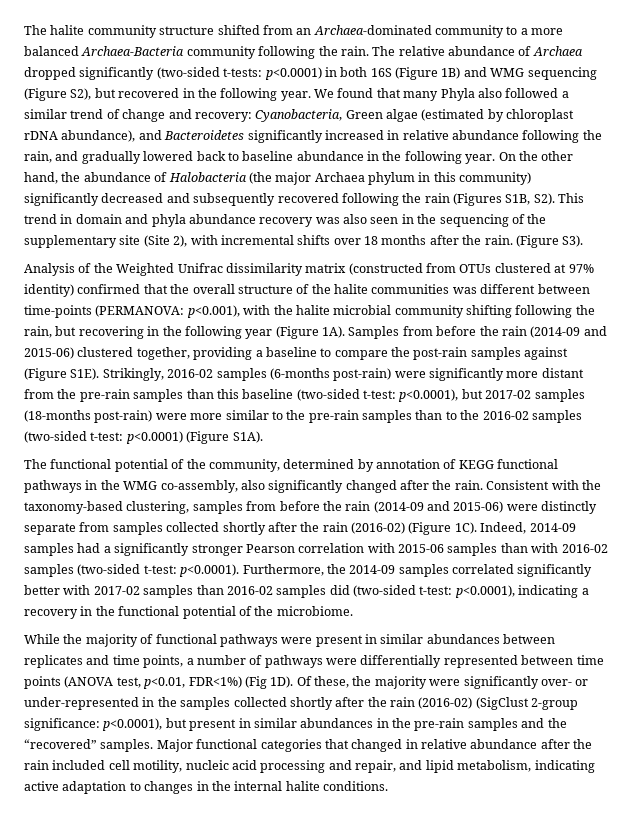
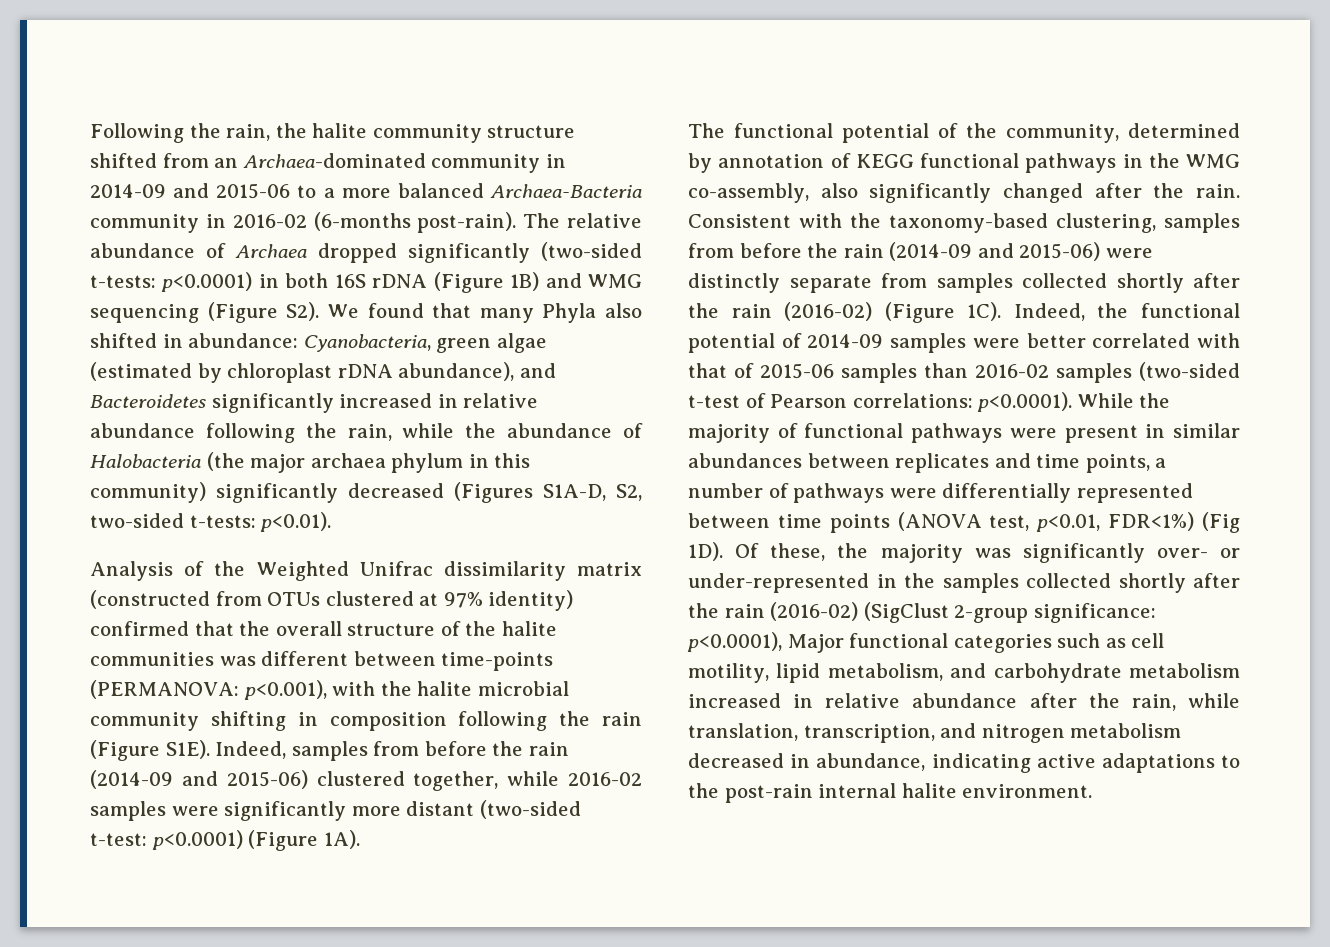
- The halite community structure shifted from an Archaea-dominated community to a more balanced Archaea-Bacteria community following the rain.
+ Following the rain, the halite community structure shifted from an Archaea-dominated community in 2014-09 and 2015-06 to a more balanced Archaea-Bacteria community in 2016-02 (6-months post-rain).
- The relative abundance of Archaea dropped significantly (two-sided t-tests: p<0.0001) in both 16S (Figure 1B) and WMG sequencing (Figure S2), but recovered in the following year. We found that many Phyla also followed a similar trend of change and recovery: Cyanobacteria, Green algae (estimated by chloroplast rDNA abundance), and Bacteroidetes significantly increased in relative abundance following the rain, and gradually lowered back to baseline abundance in the following year. On the other hand, the abundance of Halobacteria (the major Archaea phylum in this community) significantly decreased and subsequently recovered following the rain (Figures S1B, S2). This trend in domain and phyla abundance recovery was also seen in the sequencing of the supplementary site (Site 2), with incremental shifts over 18 months after the rain. (Figure S3).
+ The relative abundance of Archaea dropped significantly (two-sided t-tests: p<0.0001) in both 16S rDNA (Figure 1B) and WMG sequencing (Figure S2). We found that many Phyla also shifted in abundance: Cyanobacteria, green algae (estimated by chloroplast rDNA abundance), and Bacteroidetes significantly increased in relative abundance following the rain, while the abundance of Halobacteria (the major archaea phylum in this community) significantly decreased (Figures S1A-D, S2, two-sided t-tests: p<0.01).
- Analysis of the Weighted Unifrac dissimilarity matrix (constructed from OTUs clustered at 97% identity) confirmed that the overall structure of the halite communities was different between time-points (PERMANOVA: p<0.001), with the halite microbial community shifting following the rain, but recovering in the following year (Figure 1A). Samples from before the rain (2014-09 and 2015-06) clustered together, providing a baseline to compare the post-rain samples against (Figure S1E). Strikingly, 2016-02 samples (6-months post-rain) were significantly more distant from the pre-rain samples than this baseline (two-sided t-test: p<0.0001), but 2017-02 samples (18-months post-rain) were more similar to the pre-rain samples than to the 2016-02 samples (two-sided t-test: p<0.0001) (Figure S1A).
+ Analysis of the Weighted Unifrac dissimilarity matrix (constructed from OTUs clustered at 97% identity) confirmed that the overall structure of the halite communities was different between time-points (PERMANOVA: p<0.001), with the halite microbial community shifting in composition following the rain (Figure S1E). Indeed, samples from before the rain (2014-09 and 2015-06) clustered together, while 2016-02 samples were significantly more distant (two-sided t-test: p<0.0001) (Figure 1A).
- Indeed, 2014-09 samples had a significantly stronger Pearson correlation with 2015-06 samples than with 2016-02 samples (two-sided t-test: p<0.0001). Furthermore, the 2014-09 samples correlated significantly better with 2017-02 samples than 2016-02 samples did (two-sided t-test: p<0.0001), indicating a recovery in the functional potential of the microbiome.
- While the majority of functional pathways were present in similar abundances between replicates and time points, a number of pathways were differentially represented between time points (ANOVA test, p<0.01, FDR<1%) (Fig 1D).
+ Indeed, the functional potential of 2014-09 samples were better correlated with that of 2015-06 samples than 2016-02 samples (two-sided t-test of Pearson correlations: p<0.0001). While the majority of functional pathways were present in similar abundances between replicates and time points, a number of pathways were differentially represented between time points (ANOVA test, p<0.01, FDR<1%) (Fig 1D).
- Of these, the majority were significantly over- or under-represented in the samples collected shortly after the rain (2016-02) (SigClust 2-group significance: p<0.0001), but present in similar abundances in the pre-rain samples and the “recovered” samples. Major functional categories that changed in relative abundance after the rain included cell motility, nucleic acid processing and repair, and lipid metabolism, indicating active adaptation to changes in the internal halite conditions.
+ Of these, the majority was significantly over- or under-represented in the samples collected shortly after the rain (2016-02) (SigClust 2-group significance: p<0.0001), Major functional categories such as cell motility, lipid metabolism, and carbohydrate metabolism increased in relative abundance after the rain, while translation, transcription, and nitrogen metabolism decreased in abundance, indicating active adaptations to the post-rain internal halite environment.

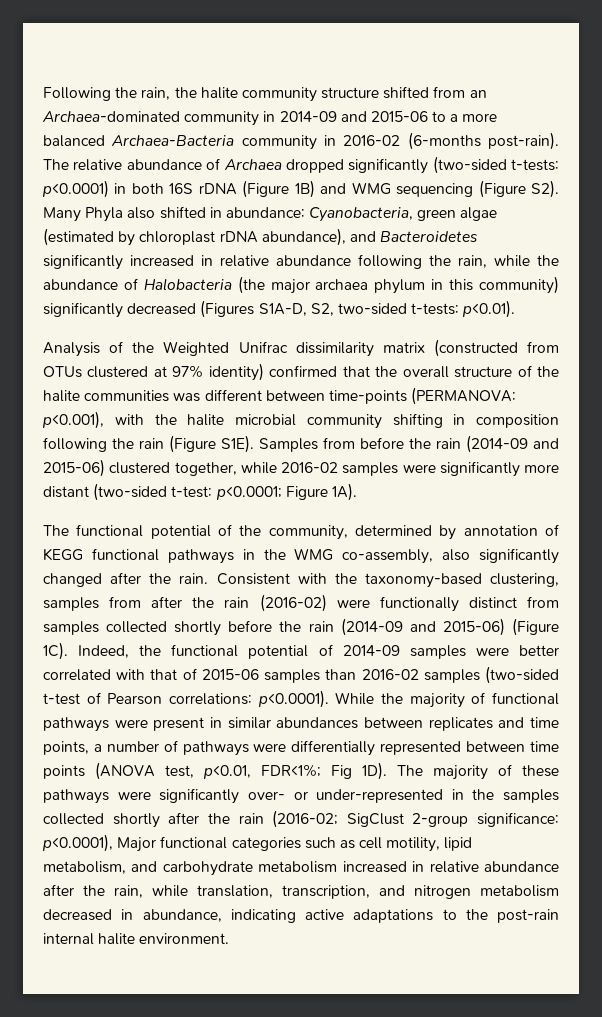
- p<0.0001) in both 16S rDNA (Figure 1B) and WMG sequencing (Figure S2). We found that many Phyla also shifted in abundance:
+ p<0.0001) in both 16S rDNA (Figure 1B) and WMG sequencing (Figure S2). Many Phyla also shifted in abundance:
- Indeed, samples from before the rain (2014-09 and 2015-06) clustered together, while 2016-02 samples were significantly more distant (two-sided t-test: p<0.0001) (Figure 1A).
+ Samples from before the rain (2014-09 and 2015-06) clustered together, while 2016-02 samples were significantly more distant (two-sided t-test: p<0.0001; Figure 1A).
- Consistent with the taxonomy-based clustering, samples from before the rain (2014-09 and 2015-06) were distinctly separate from samples collected shortly after the rain (2016-02) (Figure 1C).
+ Consistent with the taxonomy-based clustering, samples from after the rain (2016-02) were functionally distinct from samples collected shortly before the rain (2014-09 and 2015-06) (Figure 1C).
- p<0.0001). While the majority of functional pathways were present in similar abundances between replicates and time points, a number of pathways were differentially represented between time points (ANOVA test, p<0.01, FDR<1%) (Fig 1D). Of these, the majority was significantly over- or under-represented in the samples collected shortly after the rain (2016-02) (SigClust 2-group significance:
+ p<0.0001). While the majority of functional pathways were present in similar abundances between replicates and time points, a number of pathways were differentially represented between time points (ANOVA test, p<0.01, FDR<1%; Fig 1D). The majority of these pathways were significantly over- or under-represented in the samples collected shortly after the rain (2016-02; SigClust 2-group significance:

